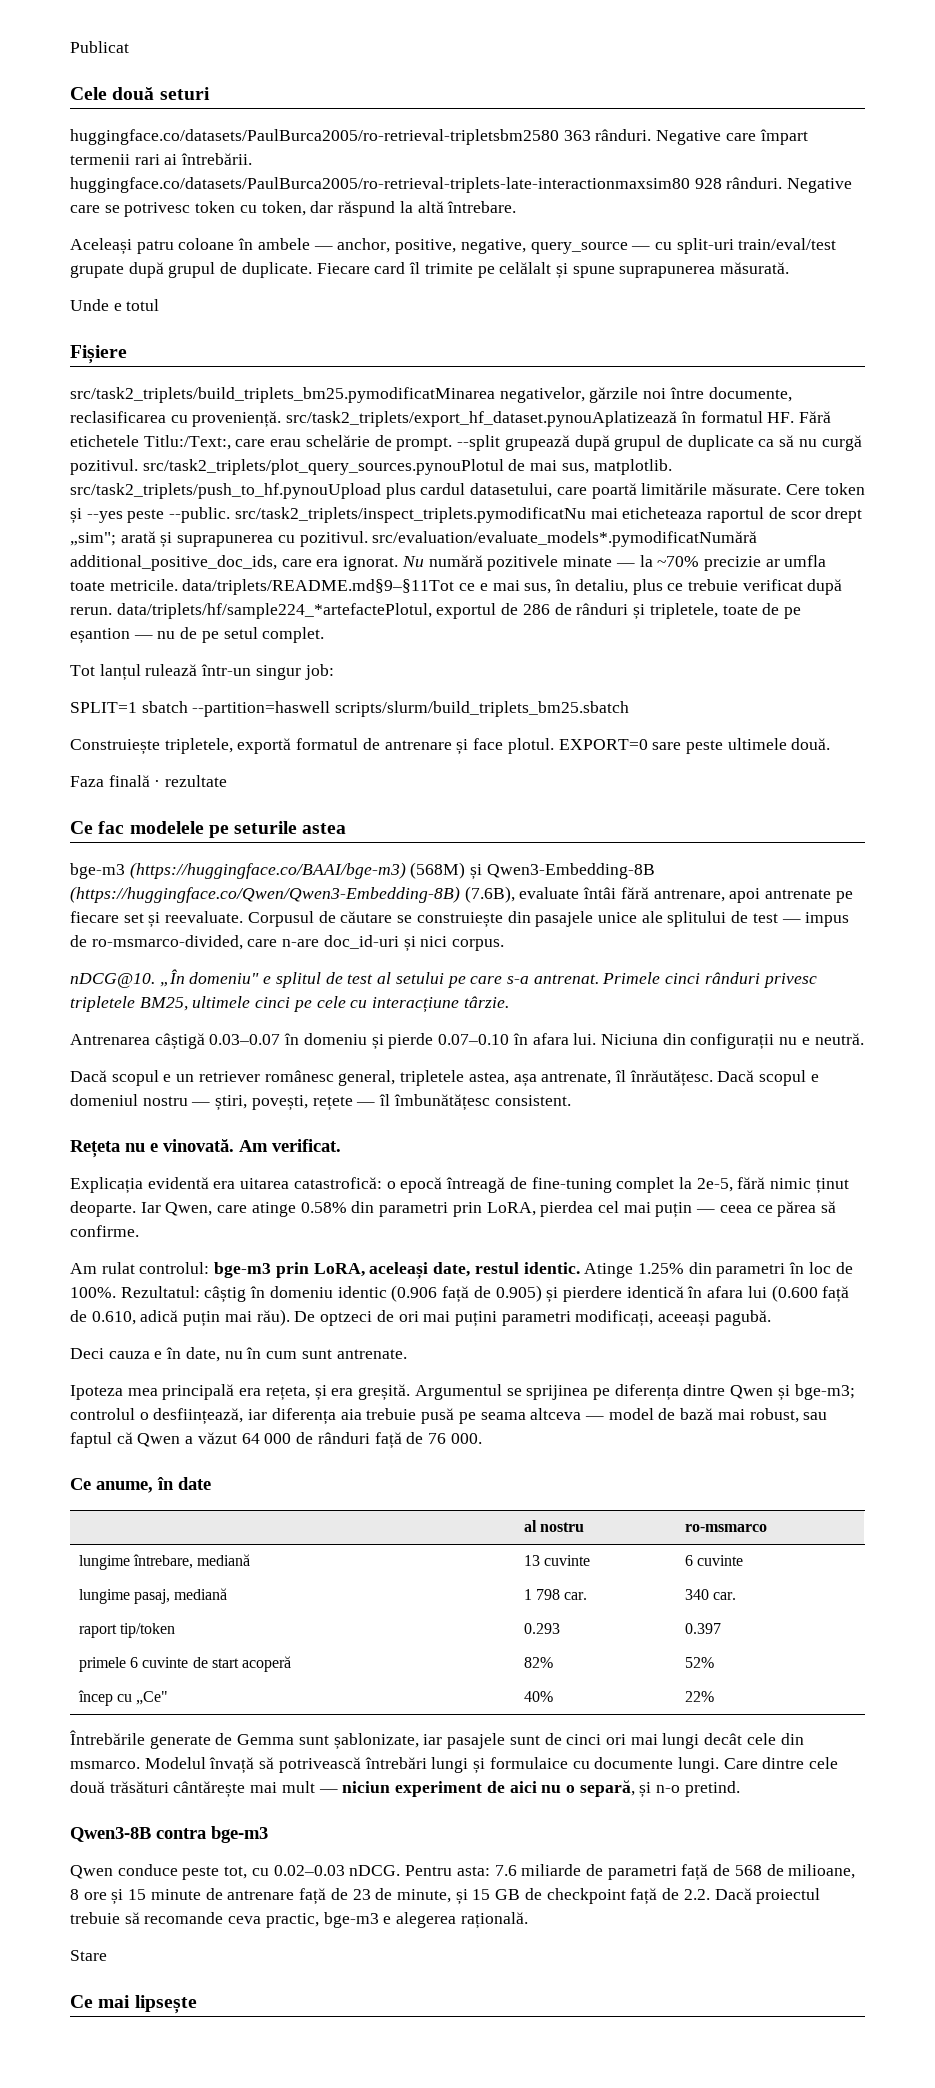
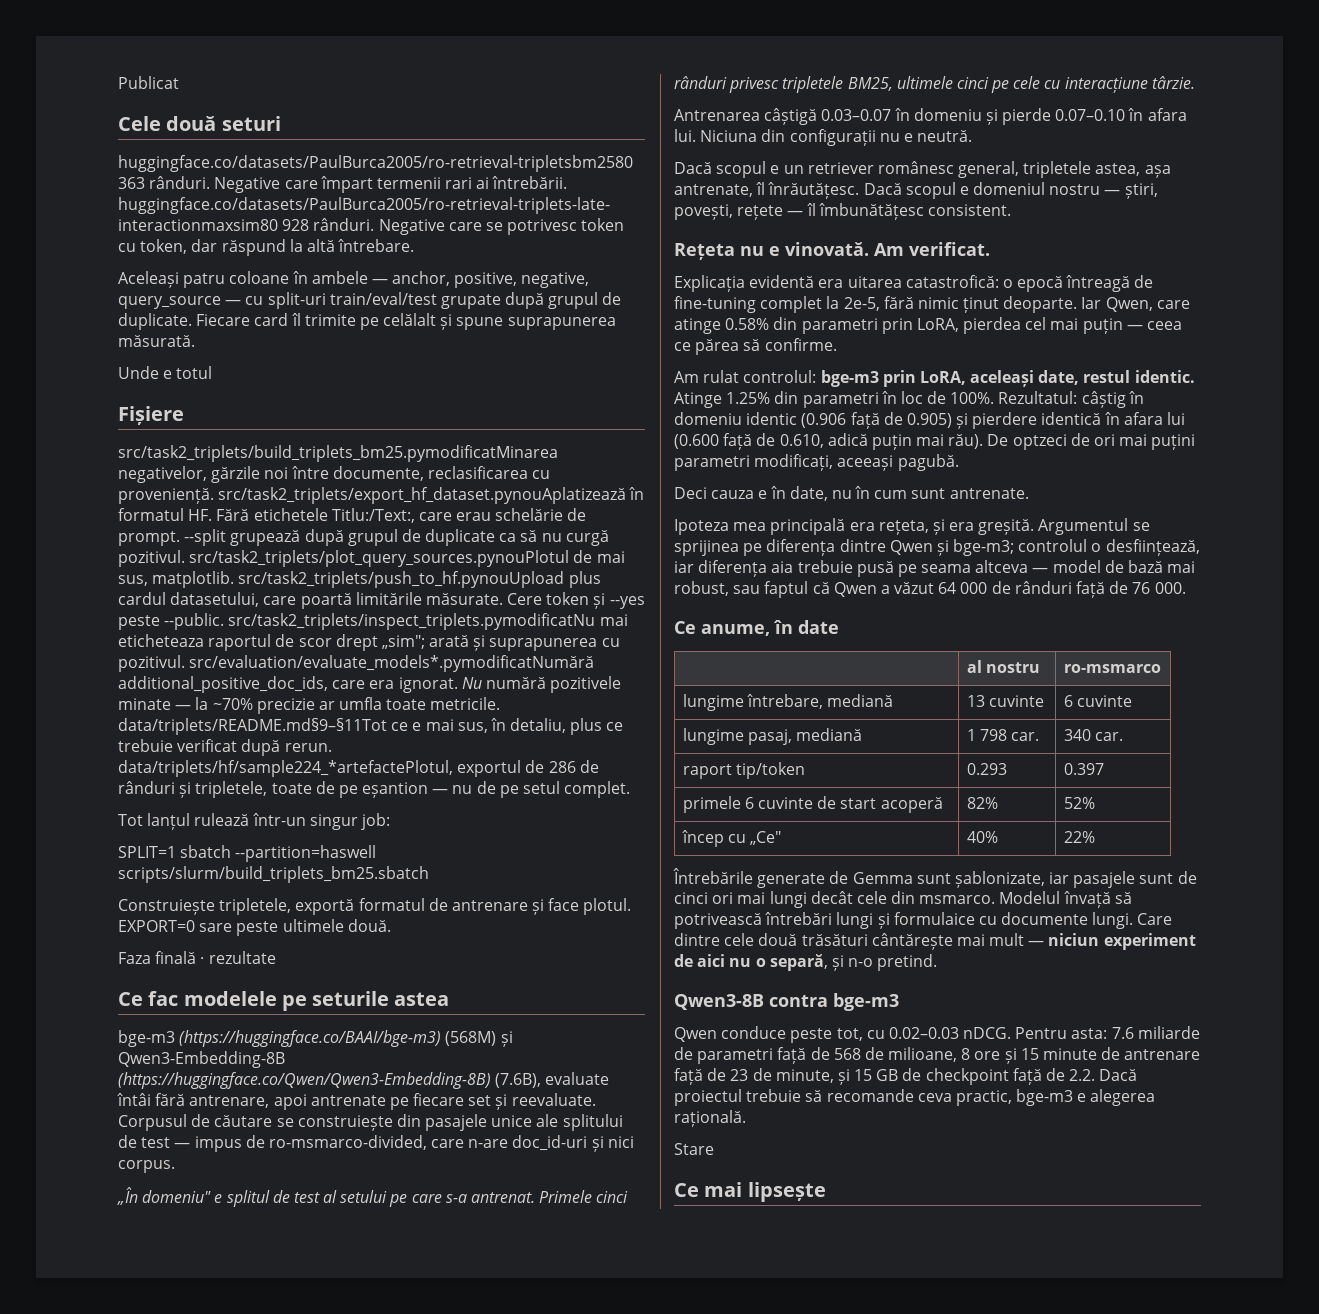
- nDCG@10.

